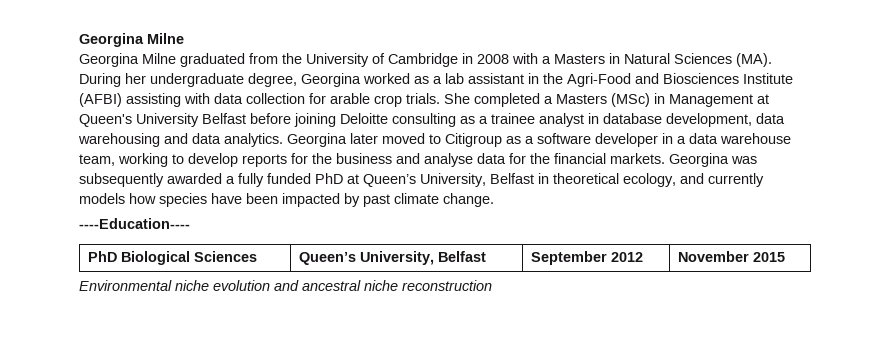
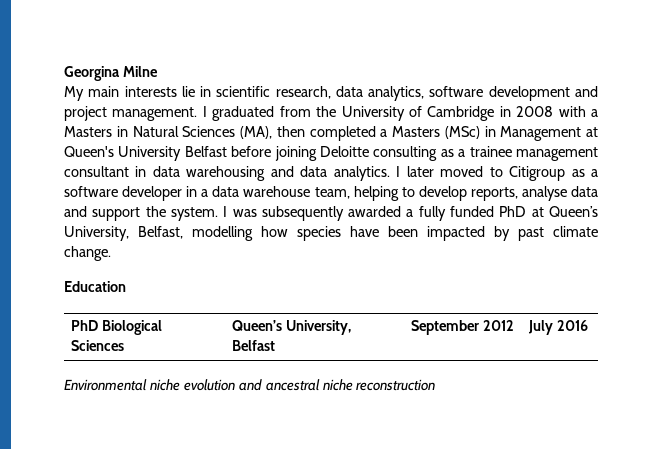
- Georgina Milne graduated from the University of Cambridge in 2008 with a Masters in Natural Sciences (MA). During her undergraduate degree, Georgina worked as a lab assistant in the Agri-Food and Biosciences Institute (AFBI) assisting with data collection for arable crop trials. She completed a Masters (MSc) in Management at Queen's University Belfast before joining Deloitte consulting as a trainee analyst in database development, data warehousing and data analytics.
+ My main interests lie in scientific research, data analytics, software development and project management. I graduated from the University of Cambridge in 2008 with a Masters in Natural Sciences (MA), then completed a Masters (MSc) in Management at Queen's University Belfast before joining Deloitte consulting as a trainee management consultant in data warehousing and data analytics.
- Georgina later moved to Citigroup as a software developer in a data warehouse team, working to develop reports for the business and analyse data for the financial markets. Georgina was subsequently awarded a fully funded PhD at Queen’s University, Belfast in theoretical ecology, and currently models how species have been impacted by past climate change.
+ I later moved to Citigroup as a software developer in a data warehouse team, helping to develop reports, analyse data and support the system. I was subsequently awarded a fully funded PhD at Queen’s University, Belfast, modelling how species have been impacted by past climate change.
- ----Education----
+ Education
- PhD Biological Sciences | Queen’s University, Belfast | September 2012 | November 2015
+ PhD Biological Sciences | Queen’s University, Belfast | September 2012 | July 2016

